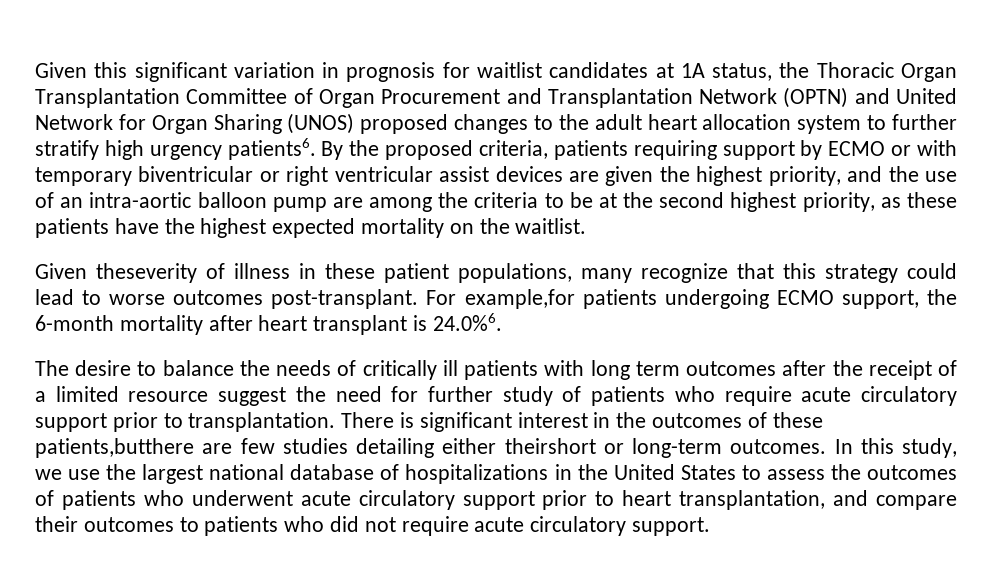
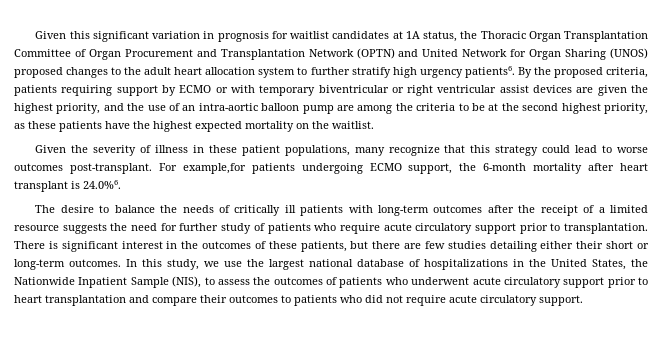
- Given theseverity of illness in these patient populations, many recognize that this strategy could lead to worse outcomes post-transplant.
+ Given the severity of illness in these patient populations, many recognize that this strategy could lead to worse outcomes post-transplant.
- The desire to balance the needs of critically ill patients with long term outcomes after the receipt of a limited resource suggest the need for further study of patients who require acute circulatory support prior to transplantation.
+ The desire to balance the needs of critically ill patients with long-term outcomes after the receipt of a limited resource suggests the need for further study of patients who require acute circulatory support prior to transplantation.
- There is significant interest in the outcomes of these patients,butthere are few studies detailing either theirshort or long-term outcomes.
+ There is significant interest in the outcomes of these patients, but there are few studies detailing either their short or long-term outcomes.
- In this study, we use the largest national database of hospitalizations in the United States to assess the outcomes of patients who underwent acute circulatory support prior to heart transplantation, and compare their outcomes to patients who did not require acute circulatory support.
+ In this study, we use the largest national database of hospitalizations in the United States, the Nationwide Inpatient Sample (NIS), to assess the outcomes of patients who underwent acute circulatory support prior to heart transplantation and compare their outcomes to patients who did not require acute circulatory support.

